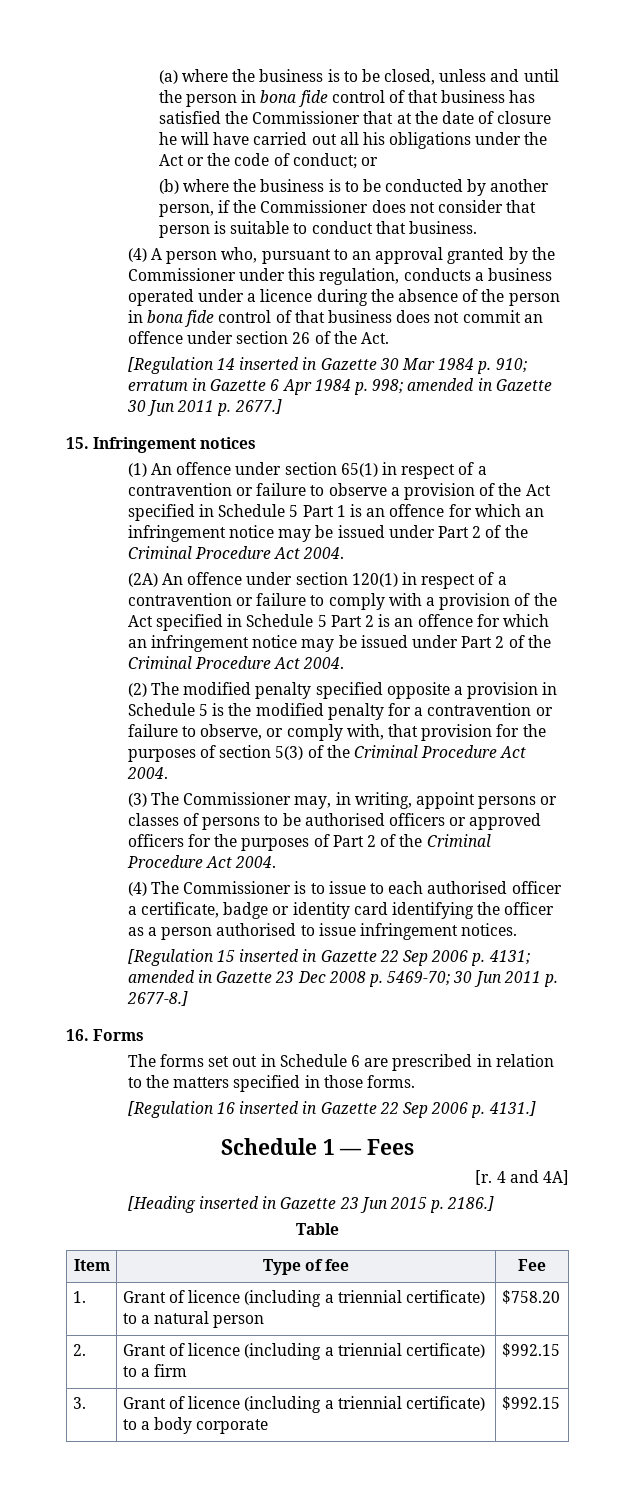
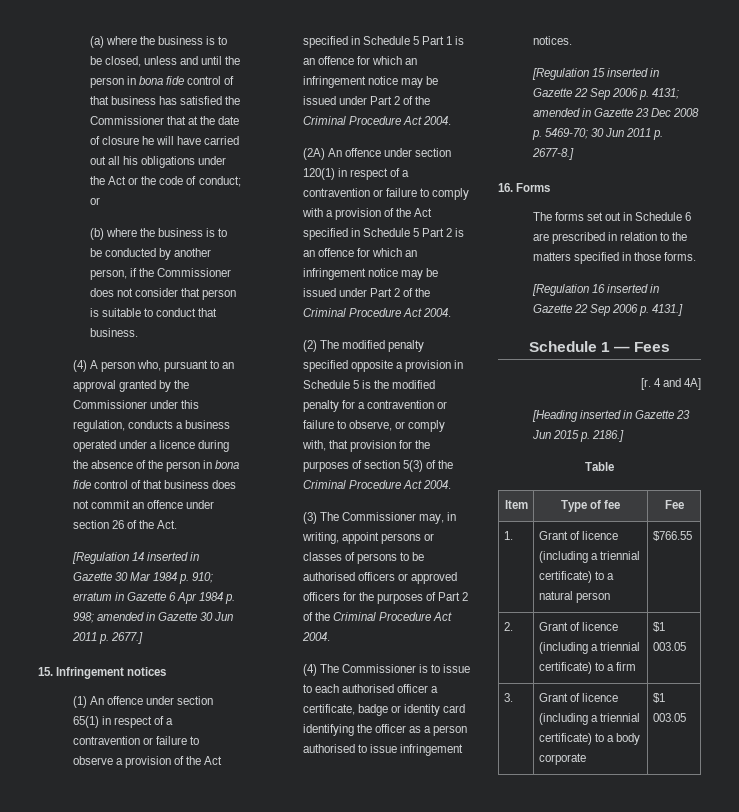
- 1. | Grant of licence (including a triennial certificate) to a natural person | $758.20
+ 1. | Grant of licence (including a triennial certificate) to a natural person | $766.55
- 2. | Grant of licence (including a triennial certificate) to a firm | $992.15
+ 2. | Grant of licence (including a triennial certificate) to a firm | $1 003.05
- 3. | Grant of licence (including a triennial certificate) to a body corporate | $992.15
+ 3. | Grant of licence (including a triennial certificate) to a body corporate | $1 003.05

